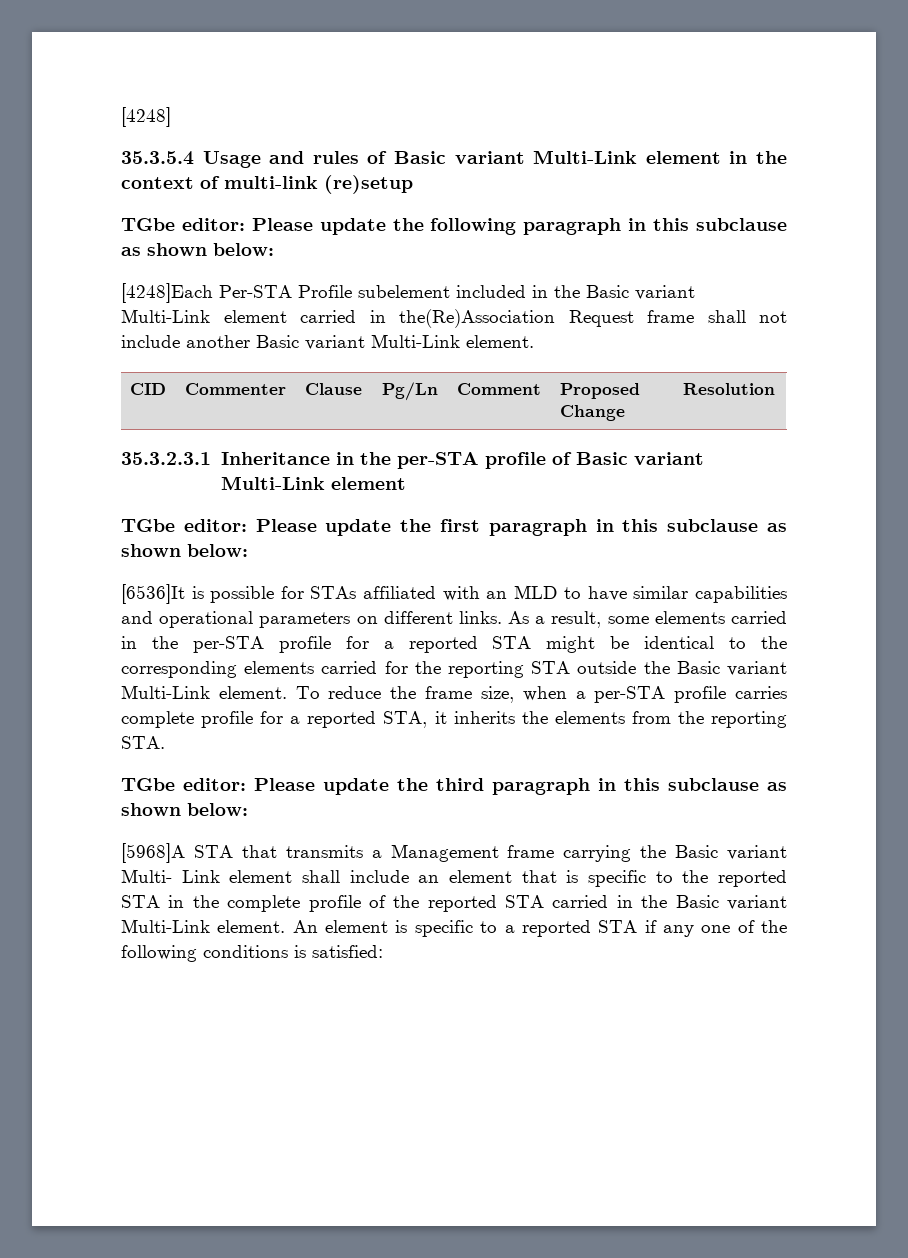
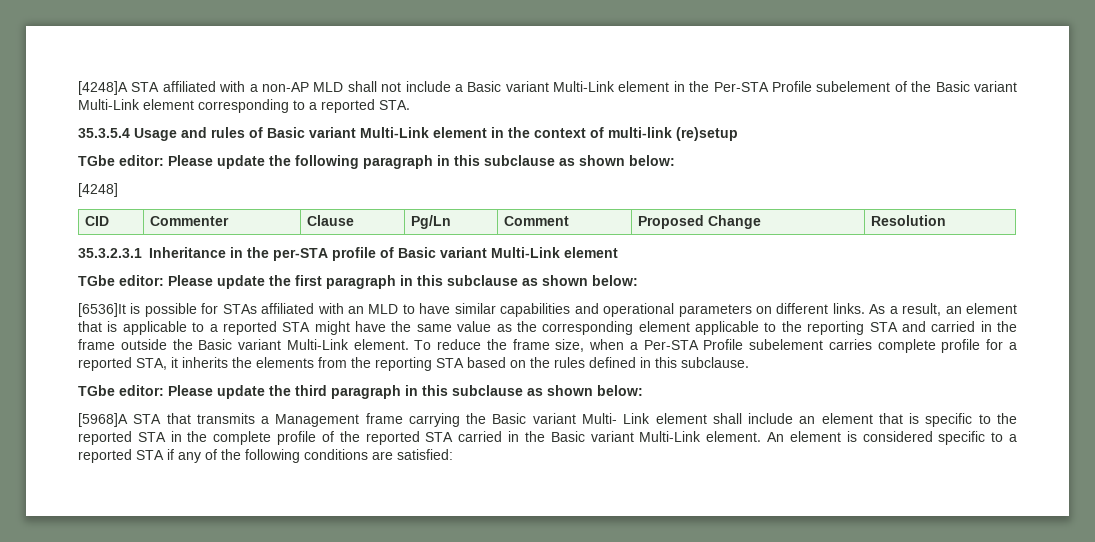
- [4248]
+ [4248]A STA affiliated with a non-AP MLD shall not include a Basic variant Multi-Link element in the Per-STA Profile subelement of the Basic variant Multi-Link element corresponding to a reported STA.
- [4248]Each Per-STA Profile subelement included in the Basic variant Multi-Link element carried in the(Re)Association Request frame shall not include another Basic variant Multi-Link element.
+ [4248]
- As a result, some elements carried in the per-STA profile for a reported STA might be identical to the corresponding elements carried for the reporting STA outside the Basic variant Multi-Link element.
+ As a result, an element that is applicable to a reported STA might have the same value as the corresponding element applicable to the reporting STA and carried in the frame outside the Basic variant Multi-Link element.
- To reduce the frame size, when a per-STA profile carries complete profile for a reported STA, it inherits the elements from the reporting STA.
+ To reduce the frame size, when a Per-STA Profile subelement carries complete profile for a reported STA, it inherits the elements from the reporting STA based on the rules defined in this subclause.
- An element is specific to a reported STA if any one of the following conditions is satisfied:
+ An element is considered specific to a reported STA if any of the following conditions are satisfied:

